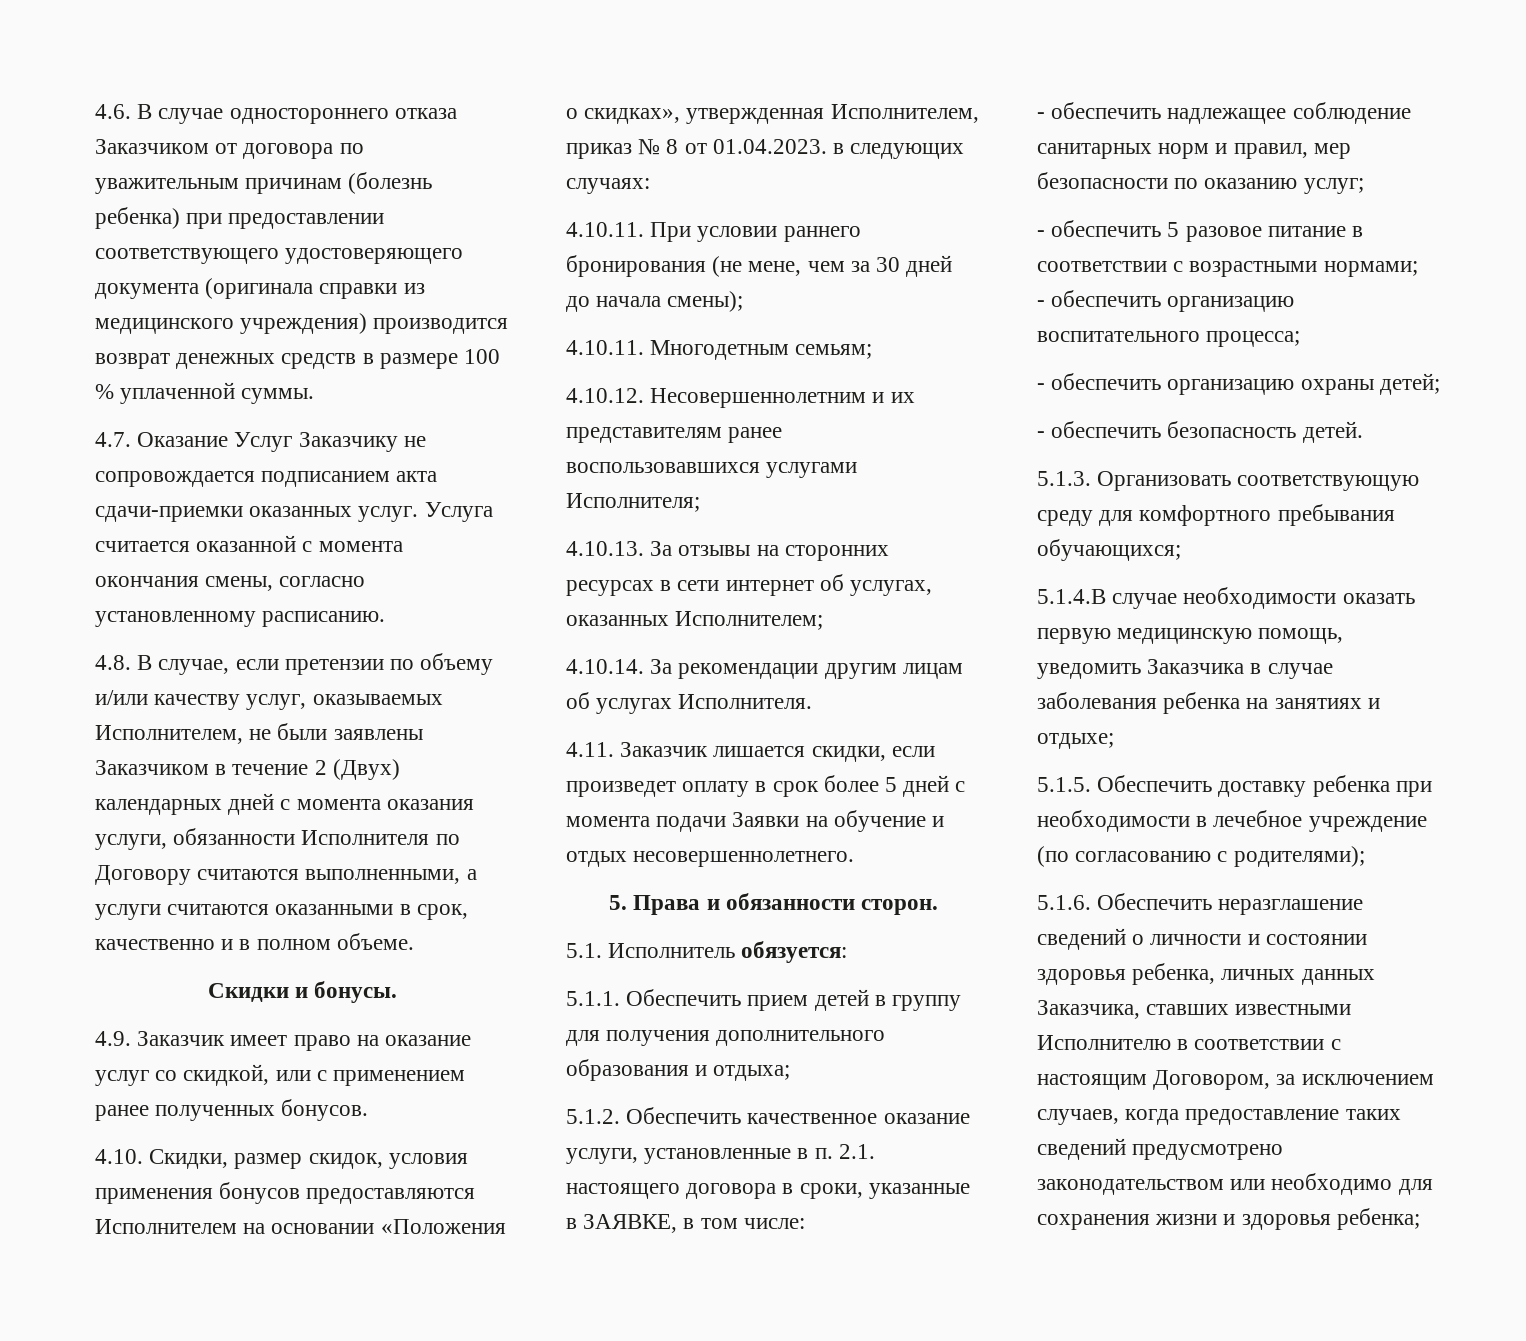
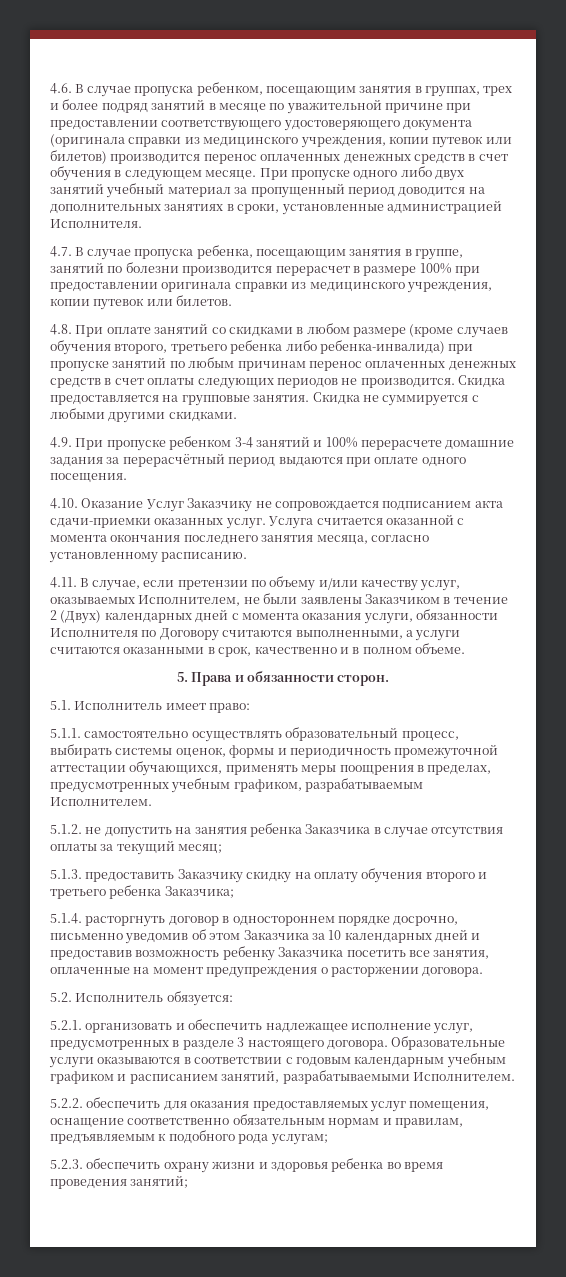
- 4.6. В случае одностороннего отказа Заказчиком от договора по уважительным причинам (болезнь ребенка) при предоставлении соответствующего удостоверяющего документа (оригинала справки из медицинского учреждения) производится возврат денежных средств в размере 100 % уплаченной суммы.
- 4.7. Оказание Услуг Заказчику не сопровождается подписанием акта сдачи-приемки оказанных услуг.
+ 4.6. В случае пропуска ребенком, посещающим занятия в группах, трех и более подряд занятий в месяце по уважительной причине при предоставлении соответствующего удостоверяющего документа (оригинала справки из медицинского учреждения, копии путевок или билетов) производится перенос оплаченных денежных средств в счет обучения в следующем месяце. При пропуске одного либо двух занятий учебный материал за пропущенный период доводится на дополнительных занятиях в сроки, установленные администрацией Исполнителя.
+ 4.7. В случае пропуска ребенка, посещающим занятия в группе, занятий по болезни производится перерасчет в размере 100% при предоставлении оригинала справки из медицинского учреждения, копии путевок или билетов.
+ 4.8. При оплате занятий со скидками в любом размере (кроме случаев обучения второго, третьего ребенка либо ребенка-инвалида) при пропуске занятий по любым причинам перенос оплаченных денежных средств в счет оплаты следующих периодов не производится. Скидка предоставляется на групповые занятия. Скидка не суммируется с любыми другими скидками.
+ 4.9. При пропуске ребенком 3-4 занятий и 100% перерасчете домашние задания за перерасчётный период выдаются при оплате одного посещения.
+ 4.10. Оказание Услуг Заказчику не сопровождается подписанием акта сдачи-приемки оказанных услуг.
- Услуга считается оказанной с момента окончания смены, согласно установленному расписанию.
+ Услуга считается оказанной с момента окончания последнего занятия месяца, согласно установленному расписанию.
- 4.8. В случае, если претензии по объему и/или качеству услуг, оказываемых Исполнителем, не были заявлены Заказчиком в течение 2 (Двух) календарных дней с момента оказания услуги, обязанности Исполнителя по Договору считаются выполненными, а услуги считаются оказанными в срок, качественно и в полном объеме.
+ 4.11. В случае, если претензии по объему и/или качеству услуг, оказываемых Исполнителем, не были заявлены Заказчиком в течение 2 (Двух) календарных дней с момента оказания услуги, обязанности Исполнителя по Договору считаются выполненными, а услуги считаются оказанными в срок, качественно и в полном объеме.
- Скидки и бонусы.
- 4.9. Заказчик имеет право на оказание услуг со скидкой, или с применением ранее полученных бонусов.
- 4.10. Скидки, размер скидок, условия применения бонусов предоставляются Исполнителем на основании «Положения о скидках», утвержденная Исполнителем, приказ № 8 от 01.04.2023. в следующих случаях:
- 4.10.11. При условии раннего бронирования (не мене, чем за 30 дней до начала смены);
- 4.10.11. Многодетным семьям;
- 4.10.12. Несовершеннолетним и их представителям ранее воспользовавшихся услугами Исполнителя;
- 4.10.13. За отзывы на сторонних ресурсах в сети интернет об услугах, оказанных Исполнителем;
- 4.10.14. За рекомендации другим лицам об услугах Исполнителя.
- 4.11. Заказчик лишается скидки, если произведет оплату в срок более 5 дней с момента подачи Заявки на обучение и отдых несовершеннолетнего.
- 5.1. Исполнитель обязуется:
- 5.1.1. Обеспечить прием детей в группу для получения дополнительного образования и отдыха;
- 5.1.2. Обеспечить качественное оказание услуги, установленные в п. 2.1. настоящего договора в сроки, указанные в ЗАЯВКЕ, в том числе:
- - обеспечить надлежащее соблюдение санитарных норм и правил, мер безопасности по оказанию услуг;
- - обеспечить 5 разовое питание в соответствии с возрастными нормами;
- - обеспечить организацию воспитательного процесса;
- - обеспечить организацию охраны детей;
- - обеспечить безопасность детей.
- 5.1.3. Организовать соответствующую среду для комфортного пребывания обучающихся;
- 5.1.4.В случае необходимости оказать первую медицинскую помощь, уведомить Заказчика в случае заболевания ребенка на занятиях и отдыхе;
- 5.1.5. Обеспечить доставку ребенка при необходимости в лечебное учреждение (по согласованию с родителями);
- 5.1.6. Обеспечить неразглашение сведений о личности и состоянии здоровья ребенка, личных данных Заказчика, ставших известными Исполнителю в соответствии с настоящим Договором, за исключением случаев, когда предоставление таких сведений предусмотрено законодательством или необходимо для сохранения жизни и здоровья ребенка;
+ 5.1. Исполнитель имеет право:
+ 5.1.1. самостоятельно осуществлять образовательный процесс, выбирать системы оценок, формы и периодичность промежуточной аттестации обучающихся, применять меры поощрения в пределах, предусмотренных учебным графиком, разрабатываемым Исполнителем.
+ 5.1.2. не допустить на занятия ребенка Заказчика в случае отсутствия оплаты за текущий месяц;
+ 5.1.3. предоставить Заказчику скидку на оплату обучения второго и третьего ребенка Заказчика;
+ 5.1.4. расторгнуть договор в одностороннем порядке досрочно, письменно уведомив об этом Заказчика за 10 календарных дней и предоставив возможность ребенку Заказчика посетить все занятия, оплаченные на момент предупреждения о расторжении договора.
+ 5.2. Исполнитель обязуется:
+ 5.2.1. организовать и обеспечить надлежащее исполнение услуг, предусмотренных в разделе 3 настоящего договора. Образовательные услуги оказываются в соответствии с годовым календарным учебным графиком и расписанием занятий, разрабатываемыми Исполнителем.
+ 5.2.2. обеспечить для оказания предоставляемых услуг помещения, оснащение соответственно обязательным нормам и правилам, предъявляемым к подобного рода услугам;
+ 5.2.3. обеспечить охрану жизни и здоровья ребенка во время проведения занятий;

